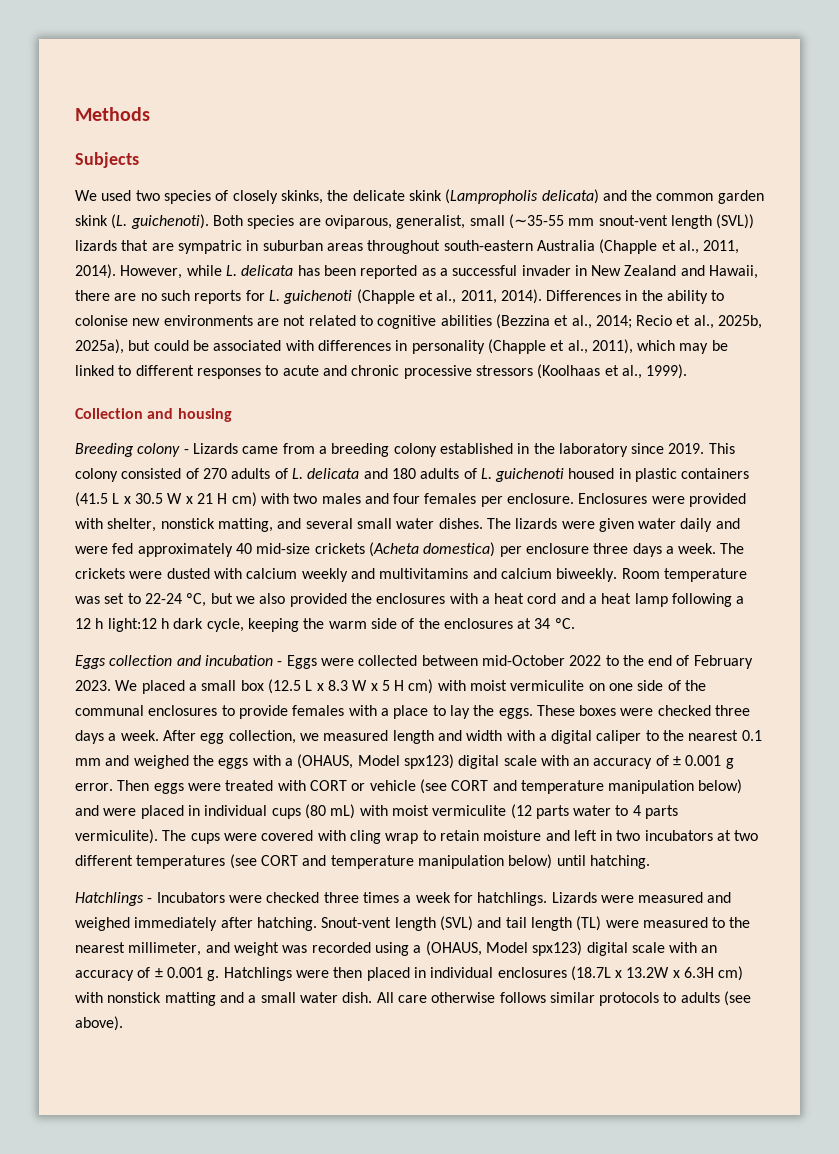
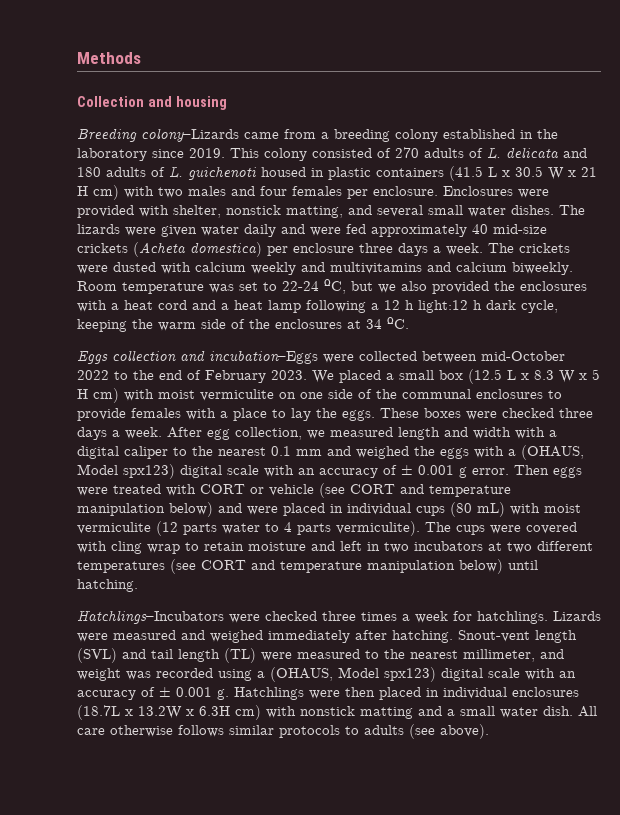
- Subjects
- We used two species of closely skinks, the delicate skink (Lampropholis delicata) and the common garden skink (L. guichenoti). Both species are oviparous, generalist, small (∼35-55 mm snout-vent length (SVL)) lizards that are sympatric in suburban areas throughout south-eastern Australia (Chapple et al., 2011, 2014). However, while L. delicata has been reported as a successful invader in New Zealand and Hawaii, there are no such reports for L. guichenoti (Chapple et al., 2011, 2014). Differences in the ability to colonise new environments are not related to cognitive abilities (Bezzina et al., 2014; Recio et al., 2025b, 2025a), but could be associated with differences in personality (Chapple et al., 2011), which may be linked to different responses to acute and chronic processive stressors (Koolhaas et al., 1999).
- Breeding colony - Lizards came from a breeding colony established in the laboratory since 2019.
+ Breeding colony–Lizards came from a breeding colony established in the laboratory since 2019.
- Eggs collection and incubation - Eggs were collected between mid-October 2022 to the end of February 2023.
+ Eggs collection and incubation–Eggs were collected between mid-October 2022 to the end of February 2023.
- Hatchlings - Incubators were checked three times a week for hatchlings.
+ Hatchlings–Incubators were checked three times a week for hatchlings.

